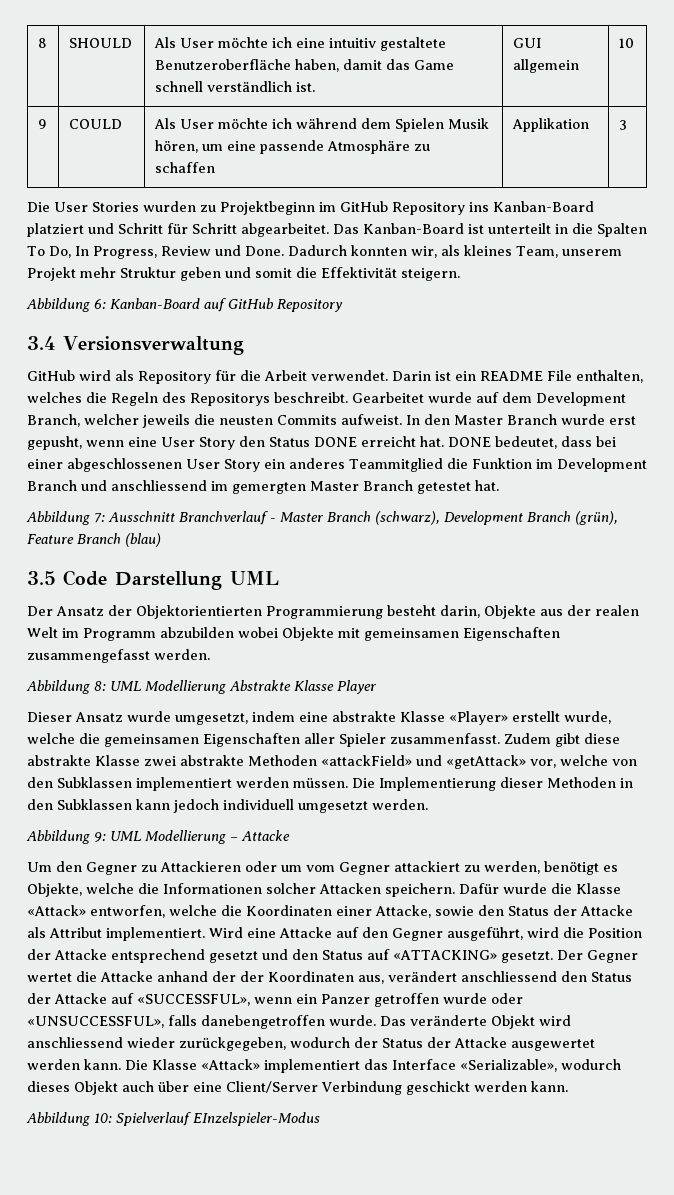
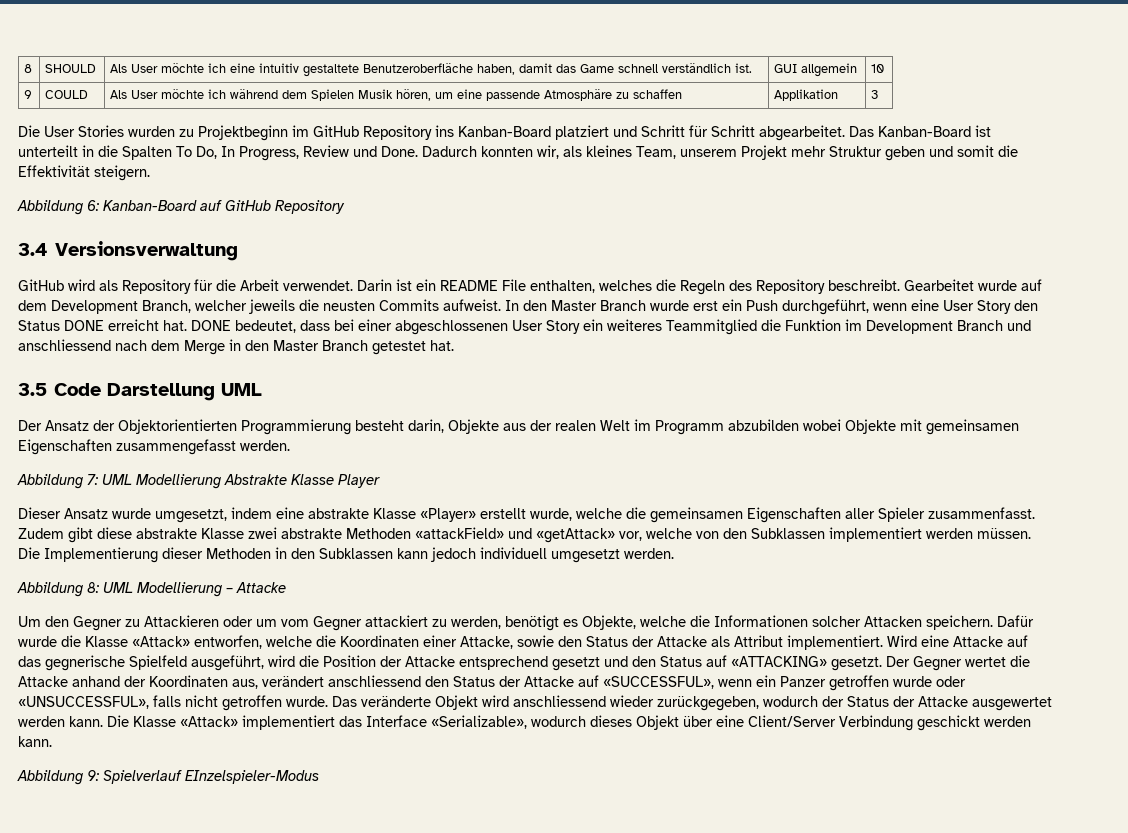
- Darin ist ein README File enthalten, welches die Regeln des Repositorys beschreibt.
+ Darin ist ein README File enthalten, welches die Regeln des Repository beschreibt.
- In den Master Branch wurde erst gepusht, wenn eine User Story den Status DONE erreicht hat.
+ In den Master Branch wurde erst ein Push durchgeführt, wenn eine User Story den Status DONE erreicht hat.
- DONE bedeutet, dass bei einer abgeschlossenen User Story ein anderes Teammitglied die Funktion im Development Branch und anschliessend im gemergten Master Branch getestet hat.
+ DONE bedeutet, dass bei einer abgeschlossenen User Story ein weiteres Teammitglied die Funktion im Development Branch und anschliessend nach dem Merge in den Master Branch getestet hat.
- Abbildung 7: Ausschnitt Branchverlauf - Master Branch (schwarz), Development Branch (grün), Feature Branch (blau)
- Abbildung 8: UML Modellierung Abstrakte Klasse Player
+ Abbildung 7: UML Modellierung Abstrakte Klasse Player
- Abbildung 9: UML Modellierung – Attacke
+ Abbildung 8: UML Modellierung – Attacke
- Wird eine Attacke auf den Gegner ausgeführt, wird die Position der Attacke entsprechend gesetzt und den Status auf «ATTACKING» gesetzt.
+ Wird eine Attacke auf das gegnerische Spielfeld ausgeführt, wird die Position der Attacke entsprechend gesetzt und den Status auf «ATTACKING» gesetzt.
- Der Gegner wertet die Attacke anhand der der Koordinaten aus, verändert anschliessend den Status der Attacke auf «SUCCESSFUL», wenn ein Panzer getroffen wurde oder «UNSUCCESSFUL», falls danebengetroffen wurde.
+ Der Gegner wertet die Attacke anhand der Koordinaten aus, verändert anschliessend den Status der Attacke auf «SUCCESSFUL», wenn ein Panzer getroffen wurde oder «UNSUCCESSFUL», falls nicht getroffen wurde.
- Die Klasse «Attack» implementiert das Interface «Serializable», wodurch dieses Objekt auch über eine Client/Server Verbindung geschickt werden kann.
+ Die Klasse «Attack» implementiert das Interface «Serializable», wodurch dieses Objekt über eine Client/Server Verbindung geschickt werden kann.
- Abbildung 10: Spielverlauf EInzelspieler-Modus
+ Abbildung 9: Spielverlauf EInzelspieler-Modus

